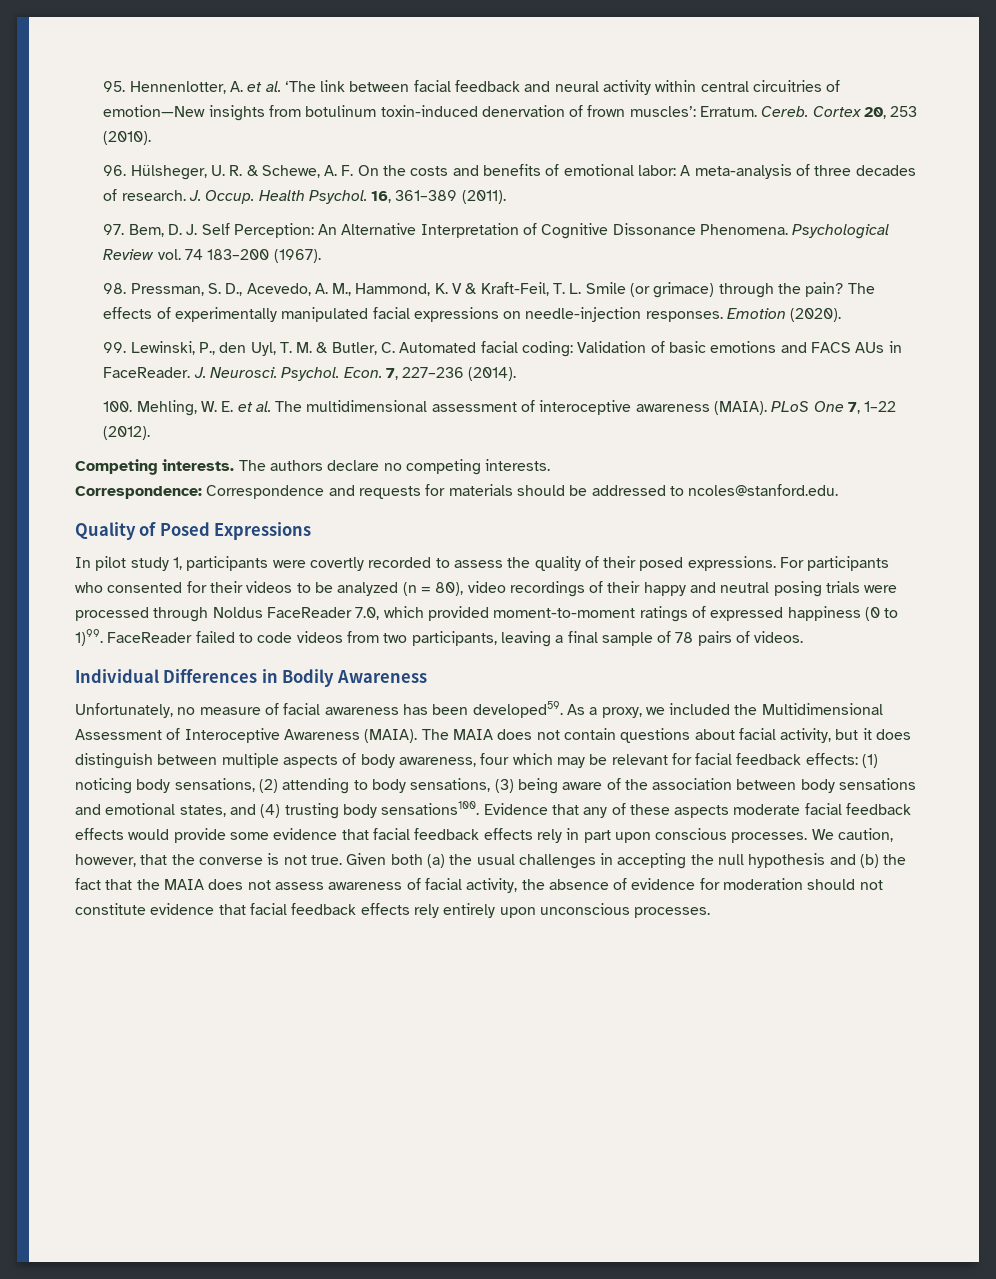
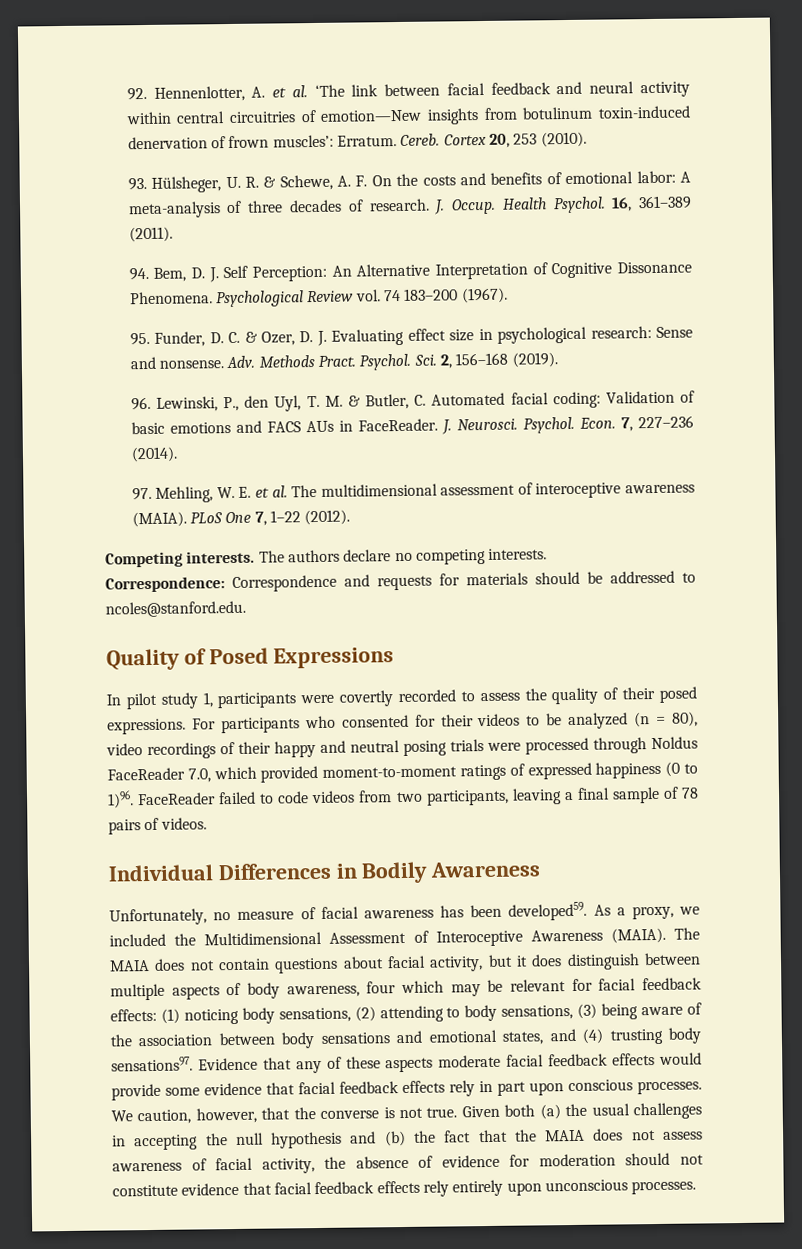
- 95. Hennenlotter, A. et al. ‘The link between facial feedback and neural activity within central circuitries of emotion—New insights from botulinum toxin-induced denervation of frown muscles’: Erratum.
+ 92. Hennenlotter, A. et al. ‘The link between facial feedback and neural activity within central circuitries of emotion—New insights from botulinum toxin-induced denervation of frown muscles’: Erratum.
- 96. Hülsheger, U. R. & Schewe, A. F. On the costs and benefits of emotional labor: A meta-analysis of three decades of research.
+ 93. Hülsheger, U. R. & Schewe, A. F. On the costs and benefits of emotional labor: A meta-analysis of three decades of research.
- 97. Bem, D. J. Self Perception: An Alternative Interpretation of Cognitive Dissonance Phenomena.
+ 94. Bem, D. J. Self Perception: An Alternative Interpretation of Cognitive Dissonance Phenomena.
- 98. Pressman, S. D., Acevedo, A. M., Hammond, K. V & Kraft-Feil, T. L. Smile (or grimace) through the pain? The effects of experimentally manipulated facial expressions on needle-injection responses. Emotion (2020).
- 99. Lewinski, P., den Uyl, T. M. & Butler, C. Automated facial coding: Validation of basic emotions and FACS AUs in FaceReader.
+ 95. Funder, D. C. & Ozer, D. J. Evaluating effect size in psychological research: Sense and nonsense. Adv. Methods Pract. Psychol. Sci. 2, 156–168 (2019).
+ 96. Lewinski, P., den Uyl, T. M. & Butler, C. Automated facial coding: Validation of basic emotions and FACS AUs in FaceReader.
- 100. Mehling, W. E. et al. The multidimensional assessment of interoceptive awareness (MAIA).
+ 97. Mehling, W. E. et al. The multidimensional assessment of interoceptive awareness (MAIA).
- For participants who consented for their videos to be analyzed (n = 80), video recordings of their happy and neutral posing trials were processed through Noldus FaceReader 7.0, which provided moment-to-moment ratings of expressed happiness (0 to 1)99.
+ For participants who consented for their videos to be analyzed (n = 80), video recordings of their happy and neutral posing trials were processed through Noldus FaceReader 7.0, which provided moment-to-moment ratings of expressed happiness (0 to 1)96.
- The MAIA does not contain questions about facial activity, but it does distinguish between multiple aspects of body awareness, four which may be relevant for facial feedback effects: (1) noticing body sensations, (2) attending to body sensations, (3) being aware of the association between body sensations and emotional states, and (4) trusting body sensations100.
+ The MAIA does not contain questions about facial activity, but it does distinguish between multiple aspects of body awareness, four which may be relevant for facial feedback effects: (1) noticing body sensations, (2) attending to body sensations, (3) being aware of the association between body sensations and emotional states, and (4) trusting body sensations97.

